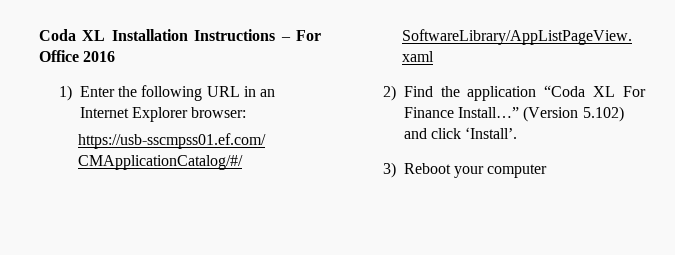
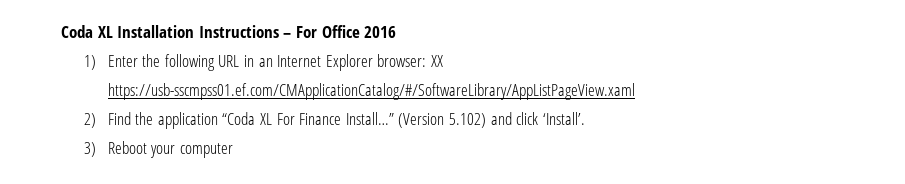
- 1) Enter the following URL in an Internet Explorer browser:
+ 1) Enter the following URL in an Internet Explorer browser: XX

